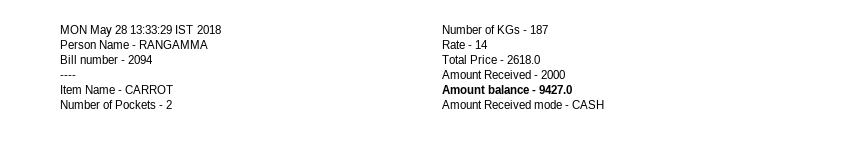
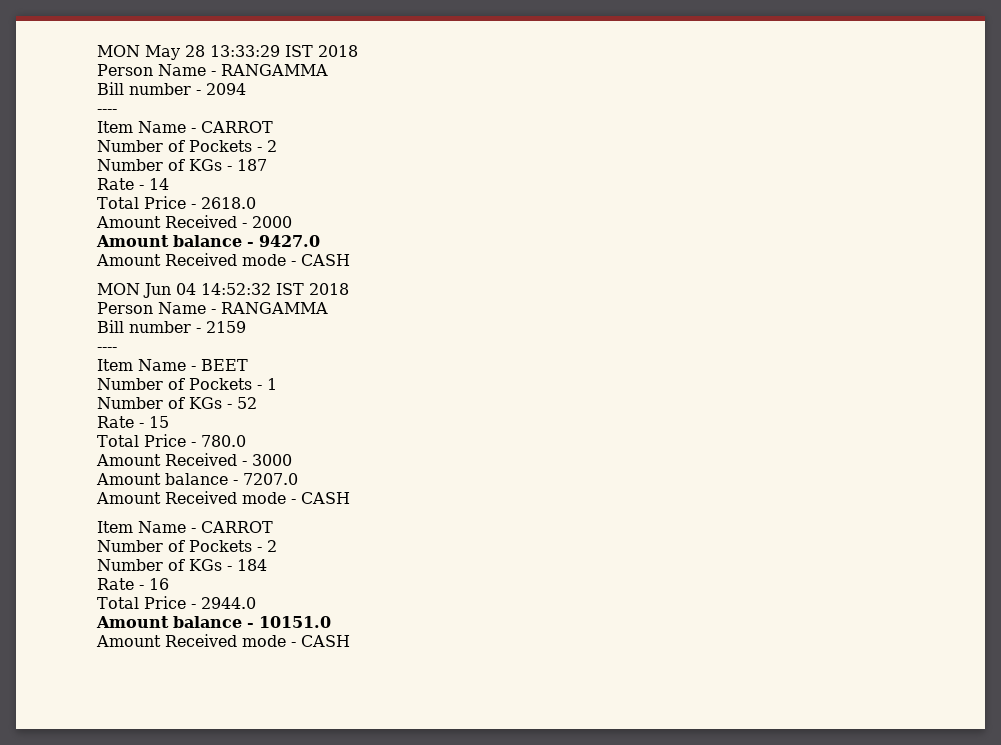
+ MON Jun 04 14:52:32 IST 2018
+ Person Name - RANGAMMA
+ Bill number - 2159
+ ----
+ Item Name - BEET
+ Number of Pockets - 1
+ Number of KGs - 52
+ Rate - 15
+ Total Price - 780.0
+ Amount Received - 3000
+ Amount balance - 7207.0
+ Amount Received mode - CASH
+ Item Name - CARROT
+ Number of Pockets - 2
+ Number of KGs - 184
+ Rate - 16
+ Total Price - 2944.0
+ Amount balance - 10151.0
+ Amount Received mode - CASH

